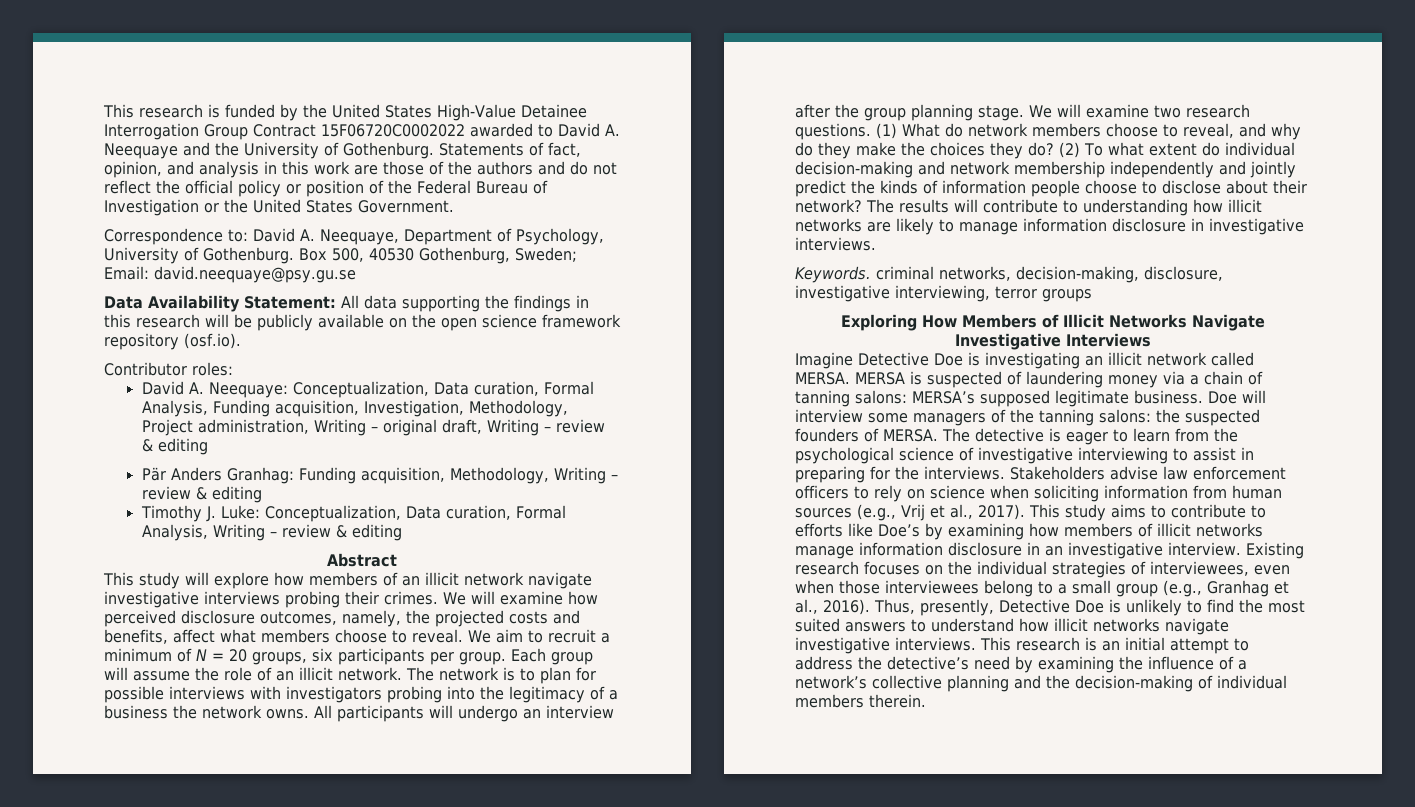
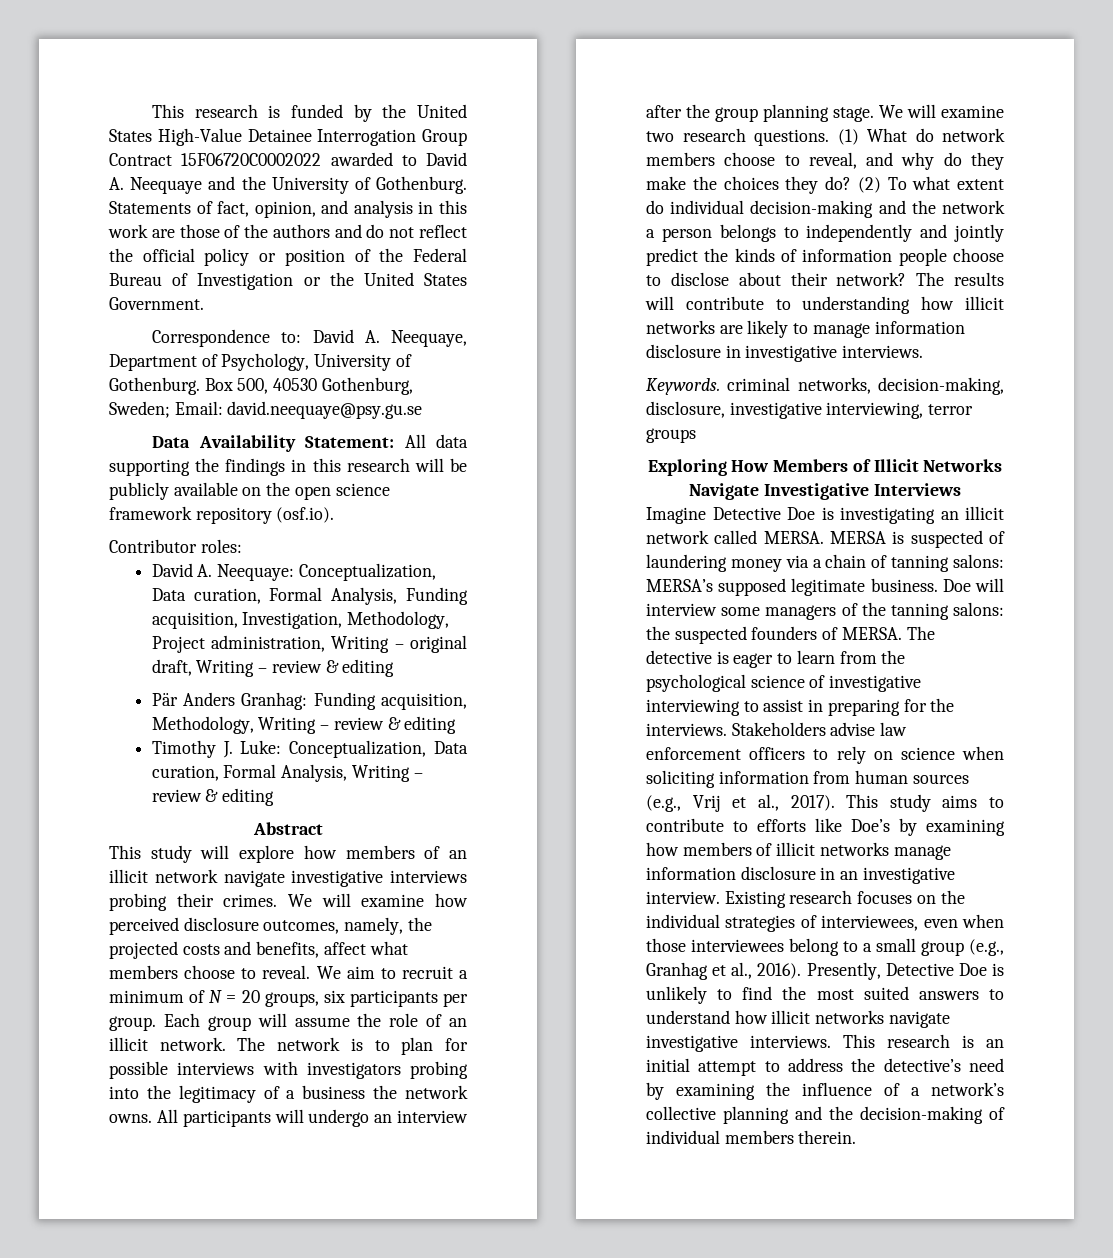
- (2) To what extent do individual decision-making and network membership independently and jointly predict the kinds of information people choose to disclose about their network?
+ (2) To what extent do individual decision-making and the network a person belongs to independently and jointly predict the kinds of information people choose to disclose about their network?
- Thus, presently, Detective Doe is unlikely to find the most suited answers to understand how illicit networks navigate investigative interviews.
+ Presently, Detective Doe is unlikely to find the most suited answers to understand how illicit networks navigate investigative interviews.

